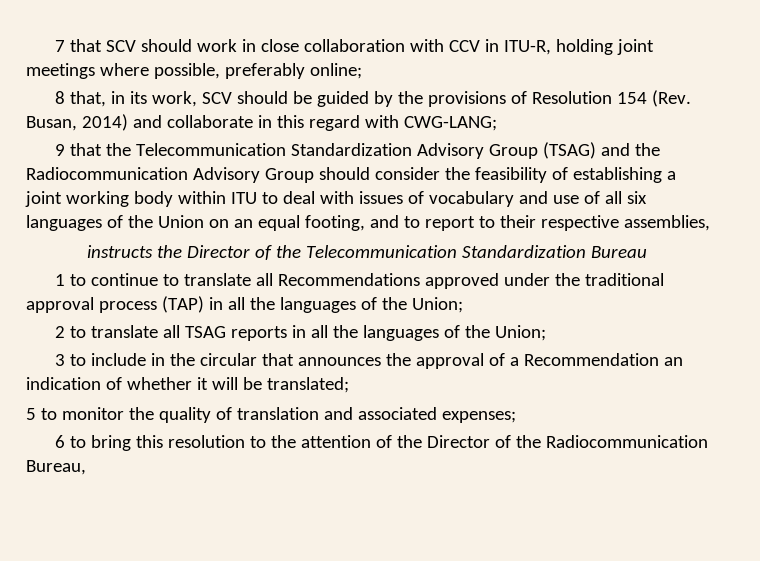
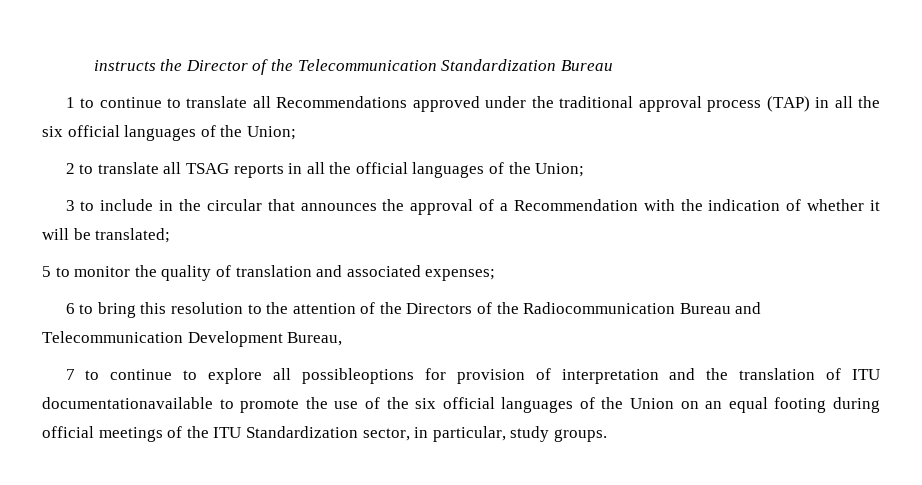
- 7 that SCV should work in close collaboration with CCV in ITU-R, holding joint meetings where possible, preferably online;
- 8 that, in its work, SCV should be guided by the provisions of Resolution 154 (Rev. Busan, 2014) and collaborate in this regard with CWG-LANG;
- 9 that the Telecommunication Standardization Advisory Group (TSAG) and the Radiocommunication Advisory Group should consider the feasibility of establishing a joint working body within ITU to deal with issues of vocabulary and use of all six languages of the Union on an equal footing, and to report to their respective assemblies,
- 1 to continue to translate all Recommendations approved under the traditional approval process (TAP) in all the languages of the Union;
+ 1 to continue to translate all Recommendations approved under the traditional approval process (TAP) in all the six official languages of the Union;
- 2 to translate all TSAG reports in all the languages of the Union;
+ 2 to translate all TSAG reports in all the official languages of the Union;
- 3 to include in the circular that announces the approval of a Recommendation an indication of whether it will be translated;
+ 3 to include in the circular that announces the approval of a Recommendation with the indication of whether it will be translated;
- 6 to bring this resolution to the attention of the Director of the Radiocommunication Bureau,
+ 6 to bring this resolution to the attention of the Directors of the Radiocommunication Bureau and Telecommunication Development Bureau,
+ 7 to continue to explore all possibleoptions for provision of interpretation and the translation of ITU documentationavailable to promote the use of the six official languages of the Union on an equal footing during official meetings of the ITU Standardization sector, in particular, study groups.

